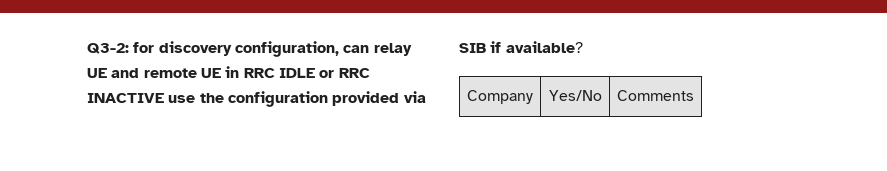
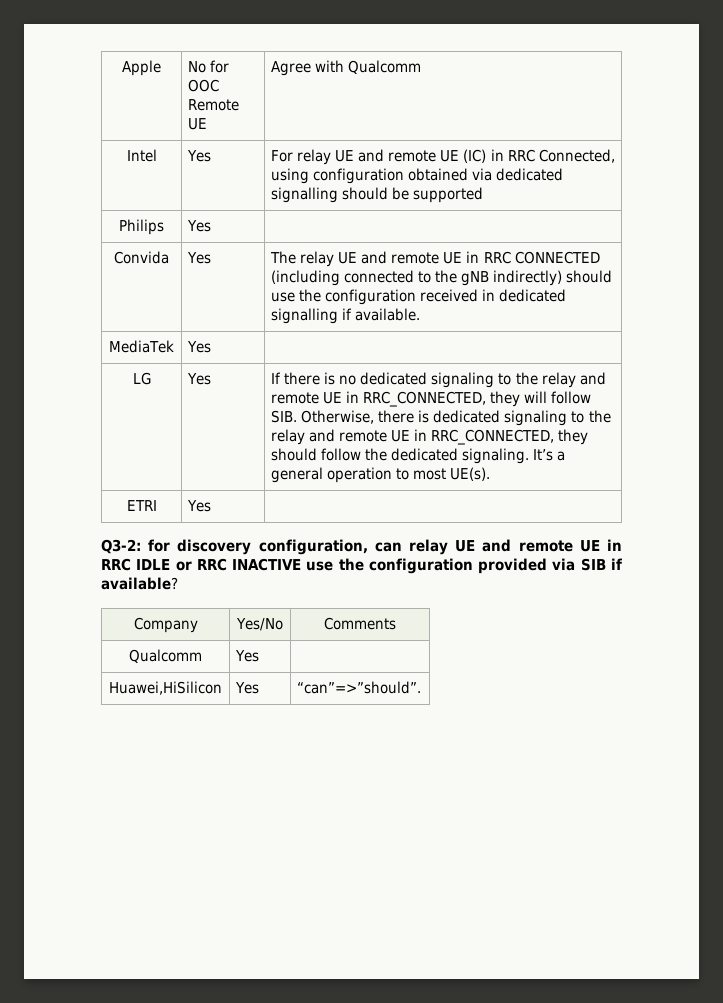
+ Apple | No for OOC Remote UE | Agree with Qualcomm
+ Intel | Yes | For relay UE and remote UE (IC) in RRC Connected, using configuration obtained via dedicated signalling should be supported
+ Philips | Yes |
+ Convida | Yes | The relay UE and remote UE in RRC CONNECTED (including connected to the gNB indirectly) should use the configuration received in dedicated signalling if available.
+ MediaTek | Yes |
+ LG | Yes | If there is no dedicated signaling to the relay and remote UE in RRC_CONNECTED, they will follow SIB. Otherwise, there is dedicated signaling to the relay and remote UE in RRC_CONNECTED, they should follow the dedicated signaling. It’s a general operation to most UE(s).
+ ETRI | Yes |
+ Qualcomm | Yes |
+ Huawei,HiSilicon | Yes | “can”=>”should”.

